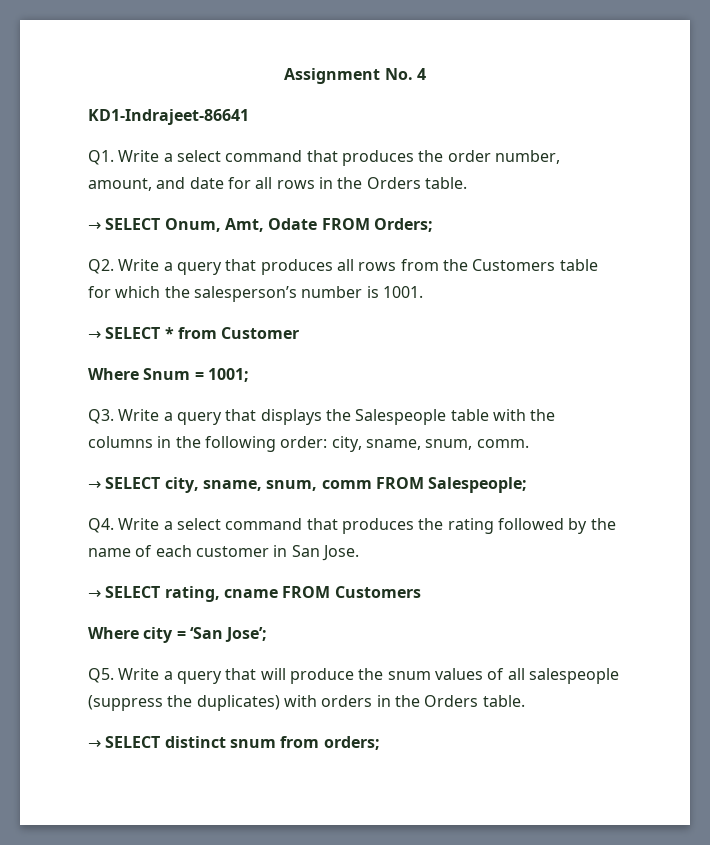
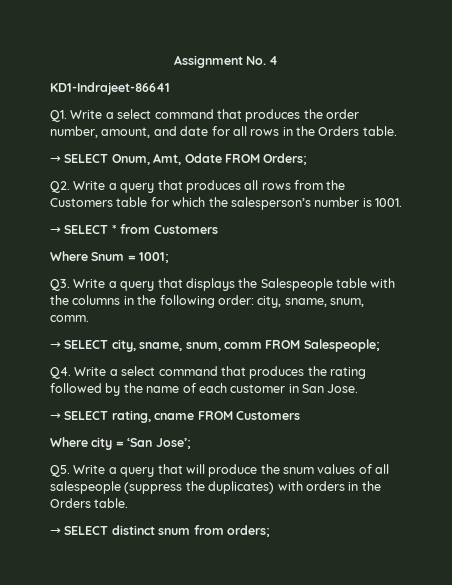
- → SELECT * from Customer
+ → SELECT * from Customers

